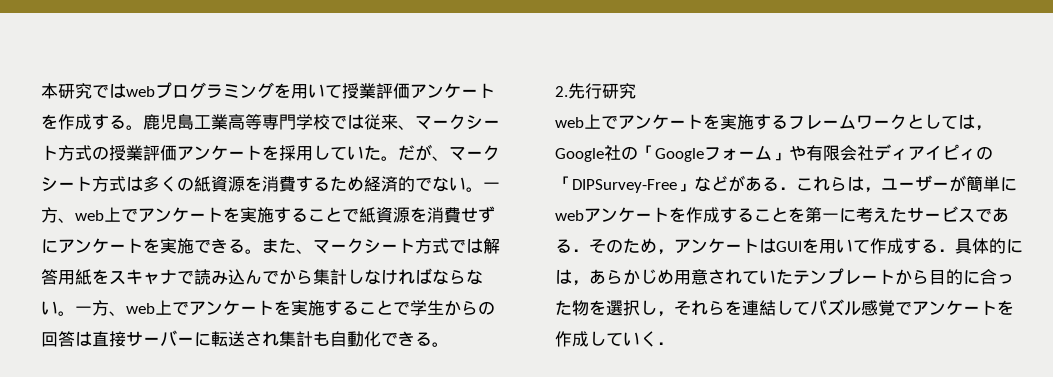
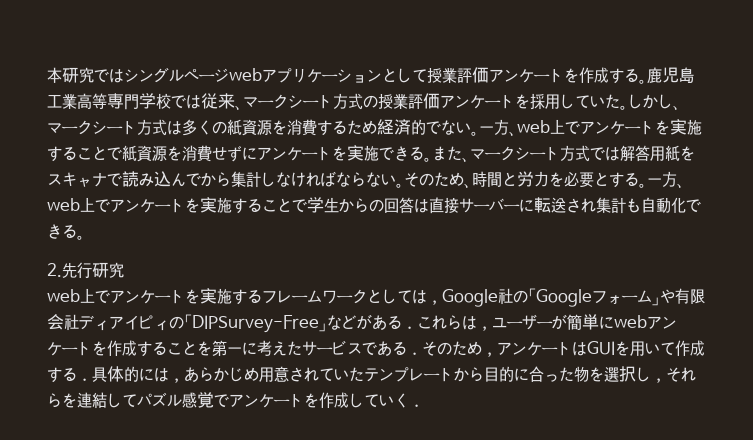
- 本研究ではwebプログラミングを用いて授業評価アンケートを作成する。
+ 本研究ではシングルページwebアプリケーションとして授業評価アンケートを作成する。
- だが、マークシート方式は多くの紙資源を消費するため経済的でない。
+ しかし、マークシート方式は多くの紙資源を消費するため経済的でない。
+ そのため、時間と労力を必要とする。

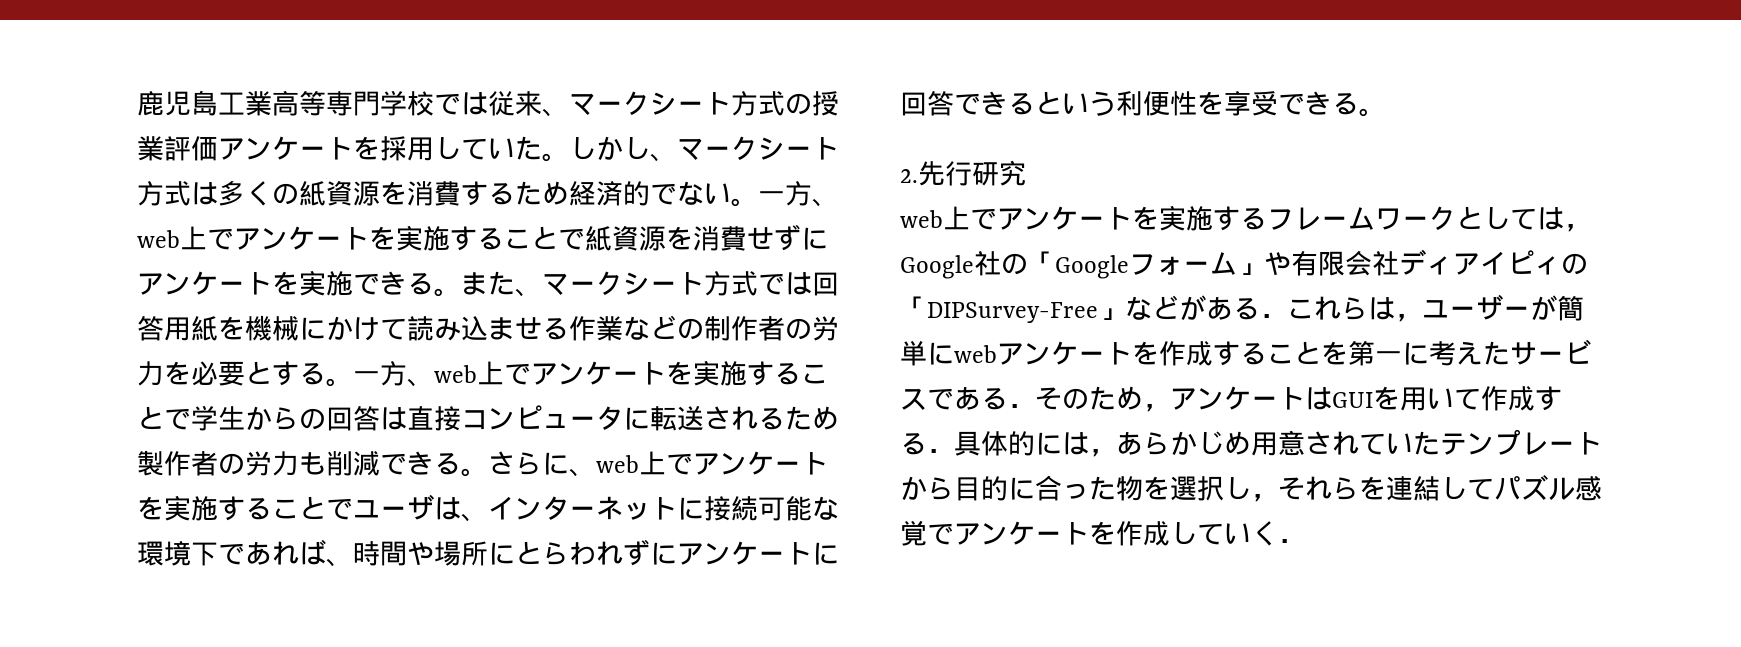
- 本研究ではシングルページwebアプリケーションとして授業評価アンケートを作成する。
- また、マークシート方式では解答用紙をスキャナで読み込んでから集計しなければならない。そのため、時間と労力を必要とする。
+ また、マークシート方式では回答用紙を機械にかけて読み込ませる作業などの制作者の労力を必要とする。
- 一方、web上でアンケートを実施することで学生からの回答は直接サーバーに転送され集計も自動化できる。
+ 一方、web上でアンケートを実施することで学生からの回答は直接コンピュータに転送されるため製作者の労力も削減できる。さらに、web上でアンケートを実施することでユーザは、インターネットに接続可能な環境下であれば、時間や場所にとらわれずにアンケートに回答できるという利便性を享受できる。

